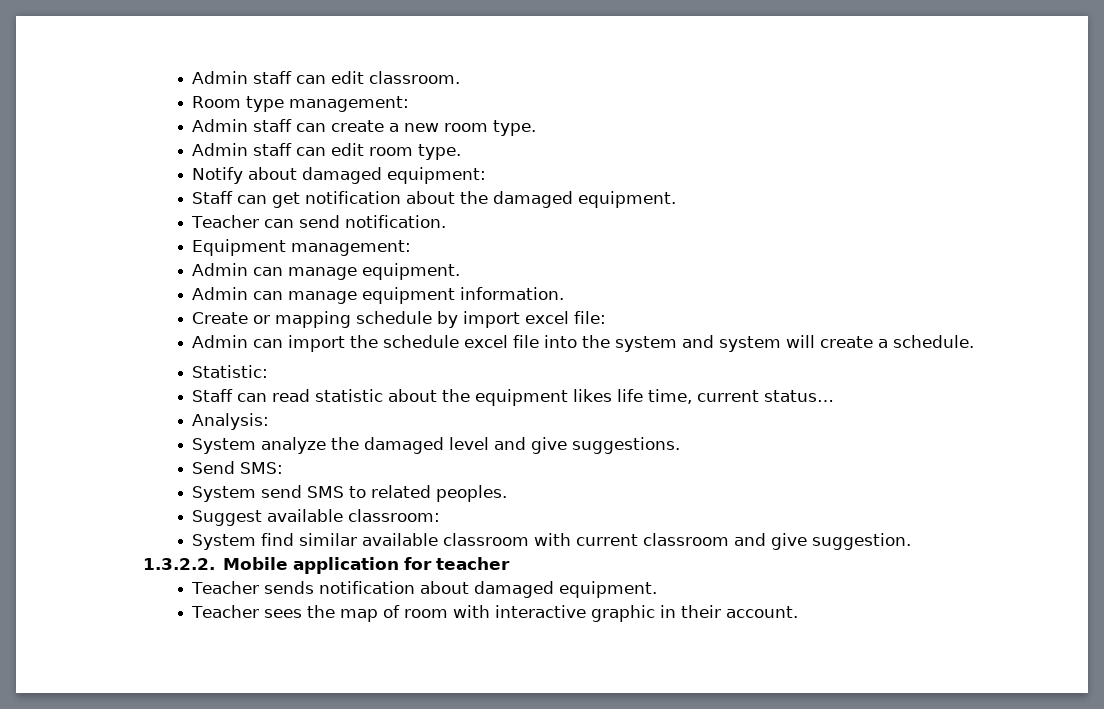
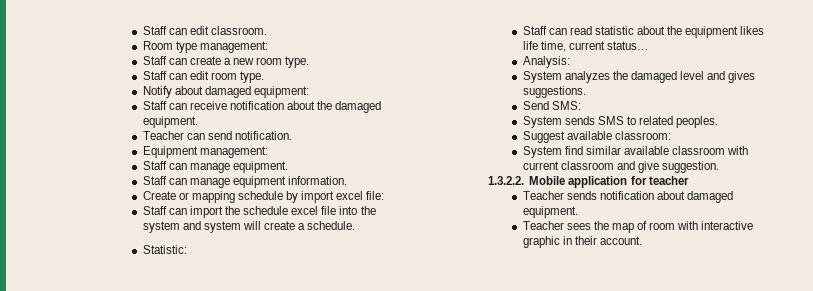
- Admin staff can edit classroom.
+ Staff can edit classroom.
- Admin staff can create a new room type.
+ Staff can create a new room type.
- Admin staff can edit room type.
+ Staff can edit room type.
- Staff can get notification about the damaged equipment.
+ Staff can receive notification about the damaged equipment.
- Admin can manage equipment.
+ Staff can manage equipment.
- Admin can manage equipment information.
+ Staff can manage equipment information.
- Admin can import the schedule excel file into the system and system will create a schedule.
+ Staff can import the schedule excel file into the system and system will create a schedule.
- System analyze the damaged level and give suggestions.
+ System analyzes the damaged level and gives suggestions.
- System send SMS to related peoples.
+ System sends SMS to related peoples.

